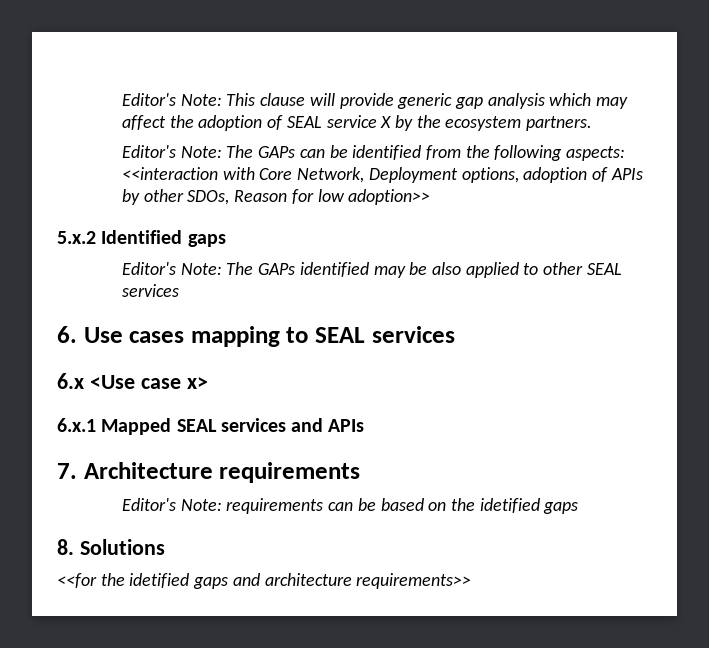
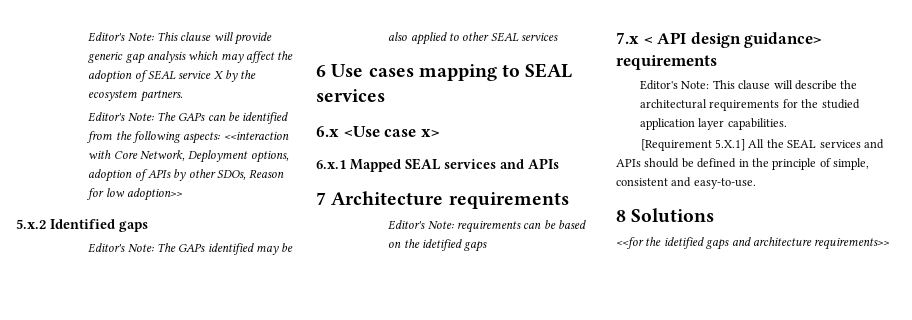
- 6. Use cases mapping to SEAL services
+ 6 Use cases mapping to SEAL services
- 7. Architecture requirements
+ 7 Architecture requirements
- 8. Solutions
+ 7.x < API design guidance> requirements
+ Editor's Note: This clause will describe the architectural requirements for the studied application layer capabilities.
+ [Requirement 5.X.1] All the SEAL services and APIs should be defined in the principle of simple, consistent and easy-to-use.
+ 8 Solutions

